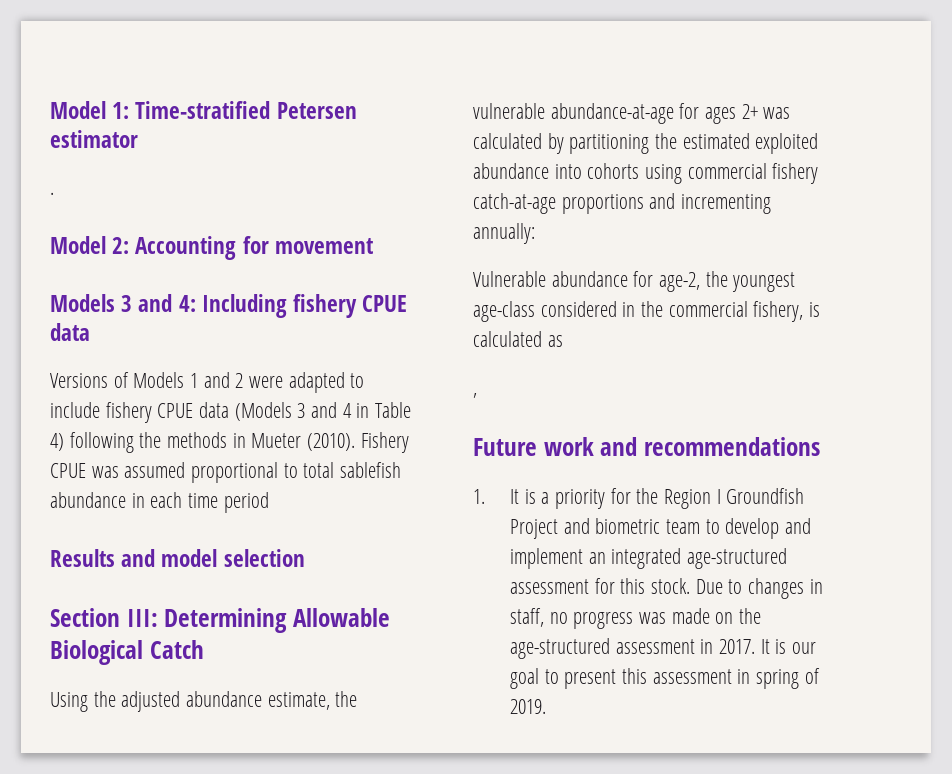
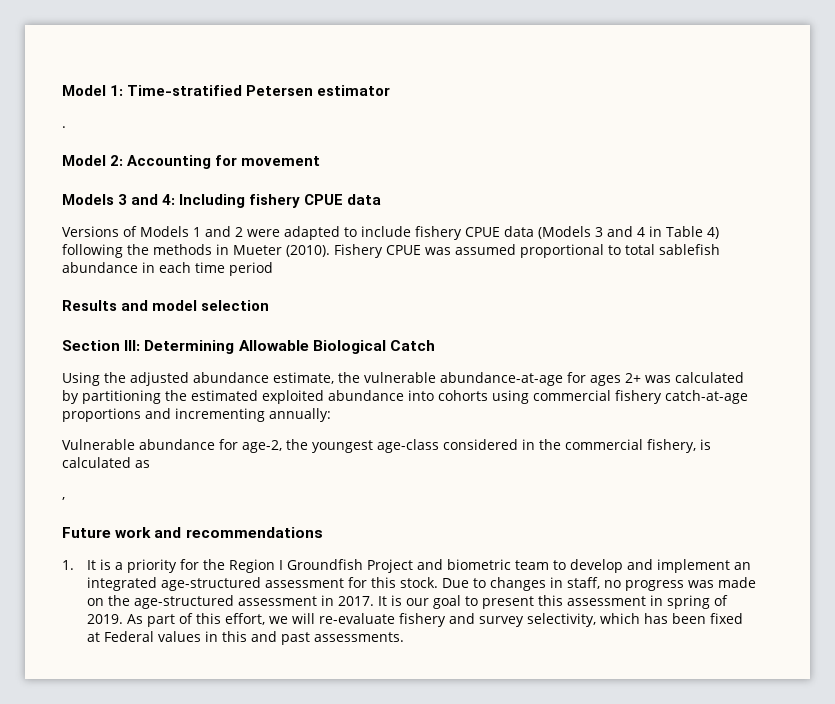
+ As part of this effort, we will re-evaluate fishery and survey selectivity, which has been fixed at Federal values in this and past assessments.

